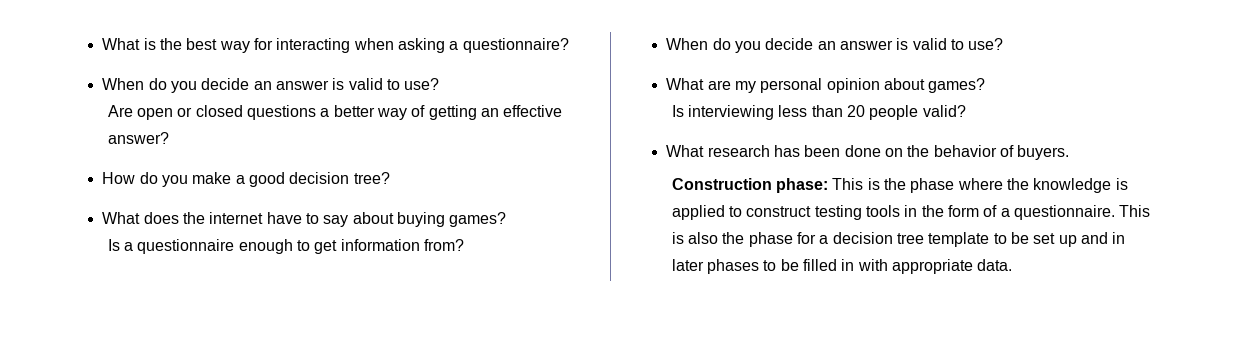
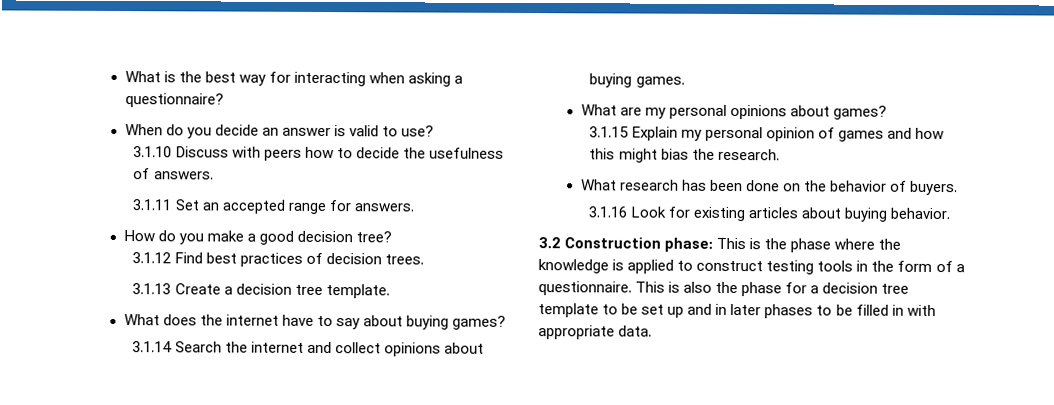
- Are open or closed questions a better way of getting an effective answer?
+ 3.1.10 Discuss with peers how to decide the usefulness of answers.
+ 3.1.11 Set an accepted range for answers.
+ 3.1.12 Find best practices of decision trees.
+ 3.1.13 Create a decision tree template.
- Is a questionnaire enough to get information from?
- When do you decide an answer is valid to use?
+ 3.1.14 Search the internet and collect opinions about buying games.
- What are my personal opinion about games?
+ What are my personal opinions about games?
- Is interviewing less than 20 people valid?
+ 3.1.15 Explain my personal opinion of games and how this might bias the research.
- Construction phase: This is the phase where the knowledge is applied to construct testing tools in the form of a questionnaire.
+ 3.1.16 Look for existing articles about buying behavior.
+ 3.2 Construction phase: This is the phase where the knowledge is applied to construct testing tools in the form of a questionnaire.

